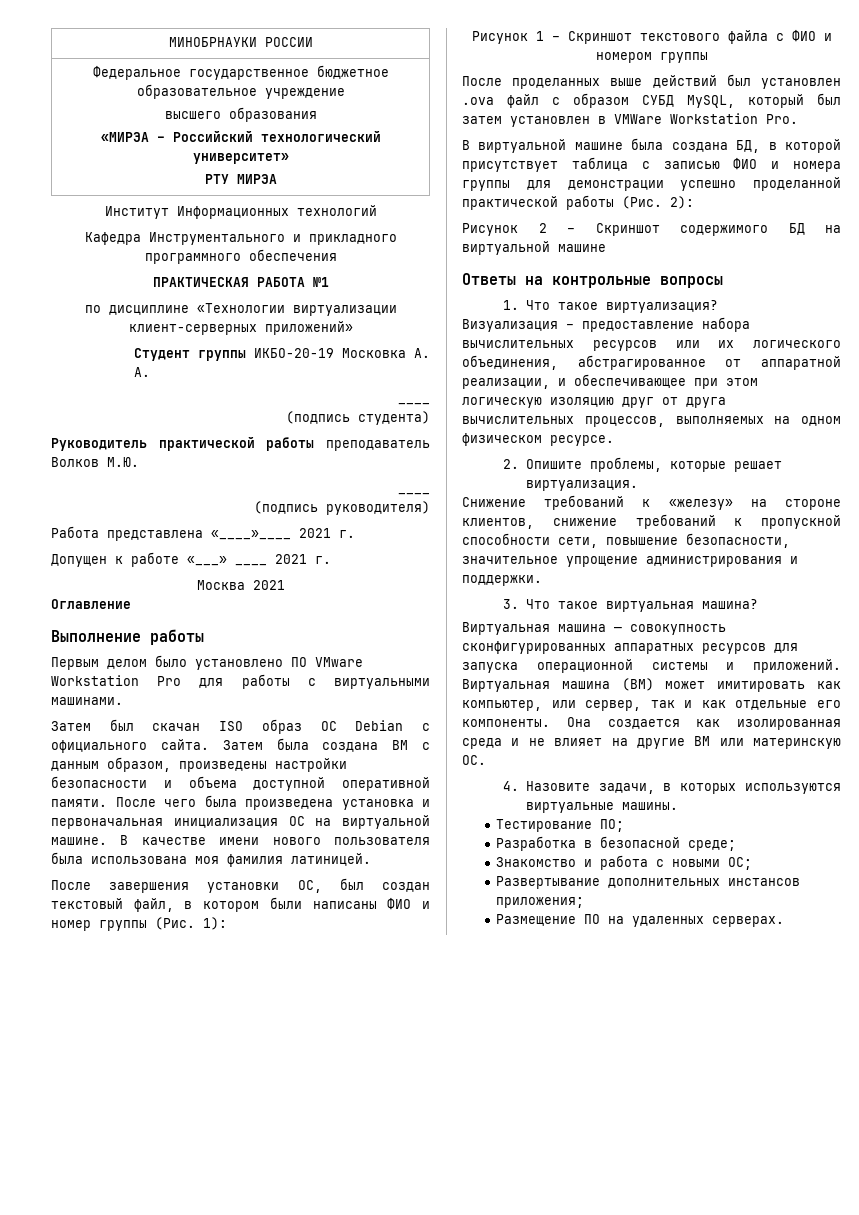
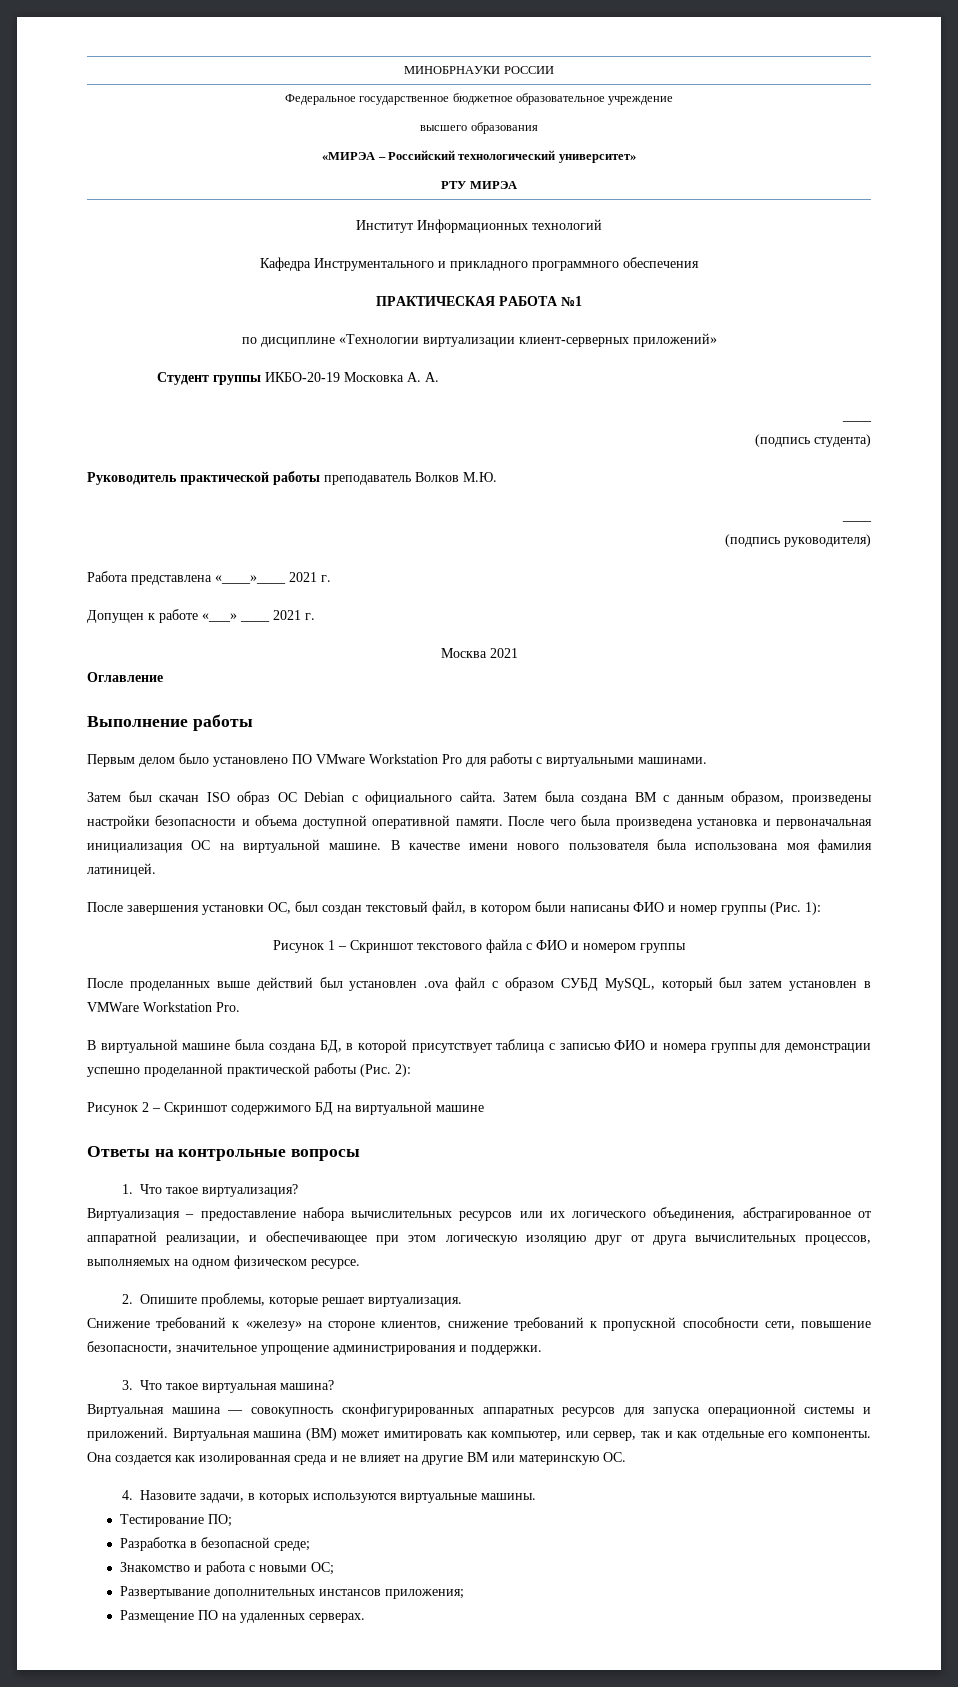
- Визуализация – предоставление набора вычислительных ресурсов или их логического объединения, абстрагированное от аппаратной реализации, и обеспечивающее при этом логическую изоляцию друг от друга вычислительных процессов, выполняемых на одном физическом ресурсе.
+ Виртуализация – предоставление набора вычислительных ресурсов или их логического объединения, абстрагированное от аппаратной реализации, и обеспечивающее при этом логическую изоляцию друг от друга вычислительных процессов, выполняемых на одном физическом ресурсе.

